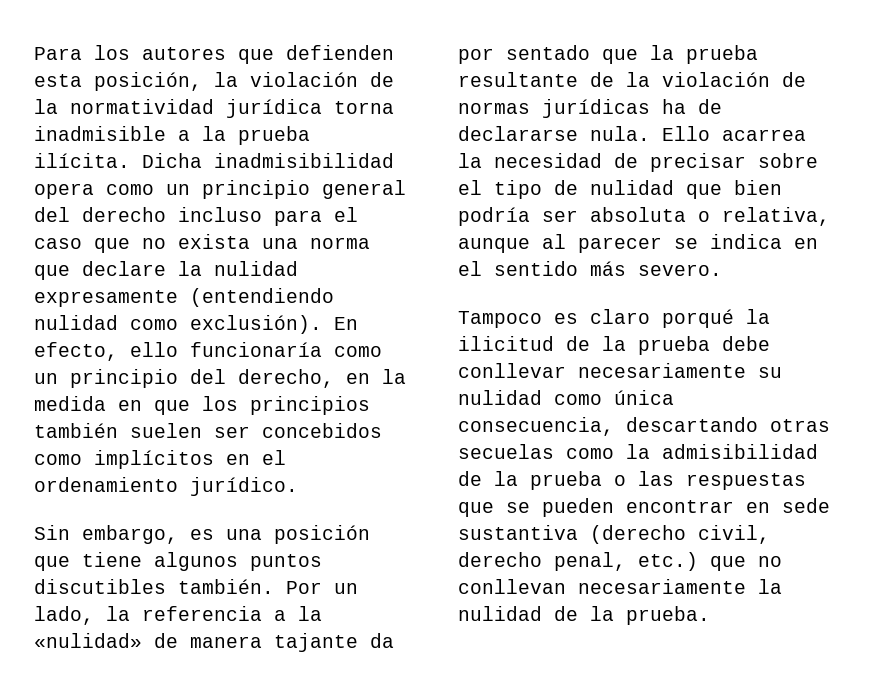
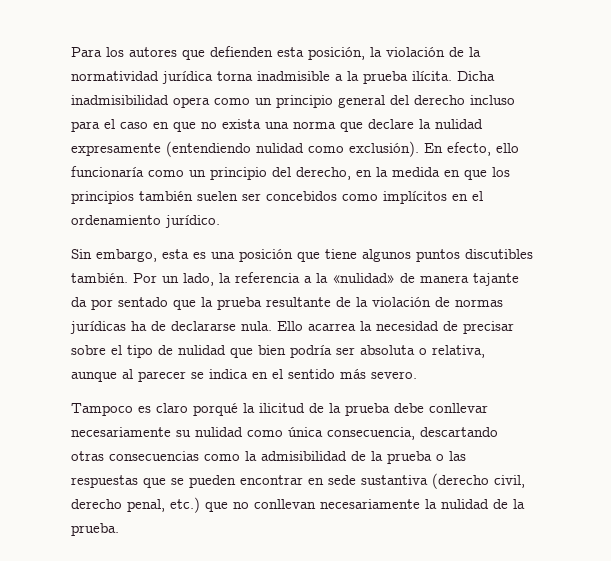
- Dicha inadmisibilidad opera como un principio general del derecho incluso para el caso que no exista una norma que declare la nulidad expresamente (entendiendo nulidad como exclusión).
+ Dicha inadmisibilidad opera como un principio general del derecho incluso para el caso en que no exista una norma que declare la nulidad expresamente (entendiendo nulidad como exclusión).
- Sin embargo, es una posición que tiene algunos puntos discutibles también.
+ Sin embargo, esta es una posición que tiene algunos puntos discutibles también.
- Tampoco es claro porqué la ilicitud de la prueba debe conllevar necesariamente su nulidad como única consecuencia, descartando otras secuelas como la admisibilidad de la prueba o las respuestas que se pueden encontrar en sede sustantiva (derecho civil, derecho penal, etc.) que no conllevan necesariamente la nulidad de la prueba.
+ Tampoco es claro porqué la ilicitud de la prueba debe conllevar necesariamente su nulidad como única consecuencia, descartando otras consecuencias como la admisibilidad de la prueba o las respuestas que se pueden encontrar en sede sustantiva (derecho civil, derecho penal, etc.) que no conllevan necesariamente la nulidad de la prueba.

